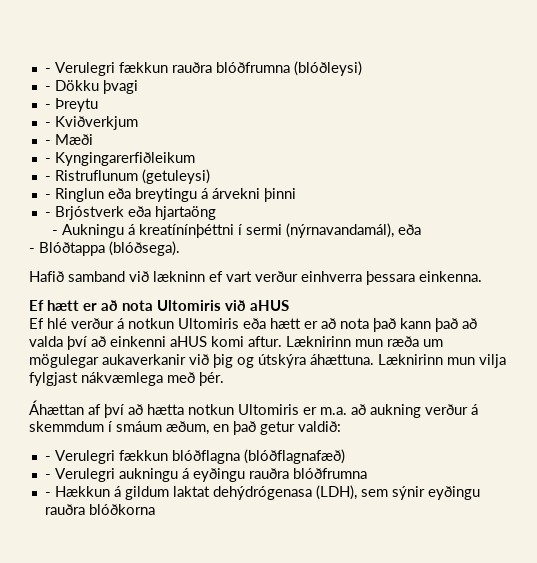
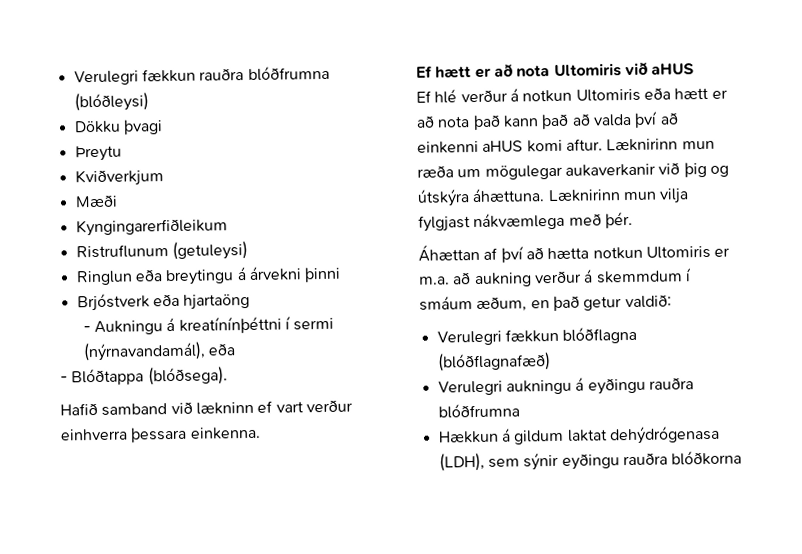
- - Verulegri fækkun rauðra blóðfrumna (blóðleysi)
+ Verulegri fækkun rauðra blóðfrumna (blóðleysi)
- - Dökku þvagi
+ Dökku þvagi
- - Þreytu
+ Þreytu
- - Kviðverkjum
+ Kviðverkjum
- - Mæði
+ Mæði
- - Kyngingarerfiðleikum
+ Kyngingarerfiðleikum
- - Ristruflunum (getuleysi)
+ Ristruflunum (getuleysi)
- - Ringlun eða breytingu á árvekni þinni
+ Ringlun eða breytingu á árvekni þinni
- - Brjóstverk eða hjartaöng
+ Brjóstverk eða hjartaöng
- - Verulegri fækkun blóðflagna (blóðflagnafæð)
+ Verulegri fækkun blóðflagna (blóðflagnafæð)
- - Verulegri aukningu á eyðingu rauðra blóðfrumna
+ Verulegri aukningu á eyðingu rauðra blóðfrumna
- - Hækkun á gildum laktat dehýdrógenasa (LDH), sem sýnir eyðingu rauðra blóðkorna
+ Hækkun á gildum laktat dehýdrógenasa (LDH), sem sýnir eyðingu rauðra blóðkorna

